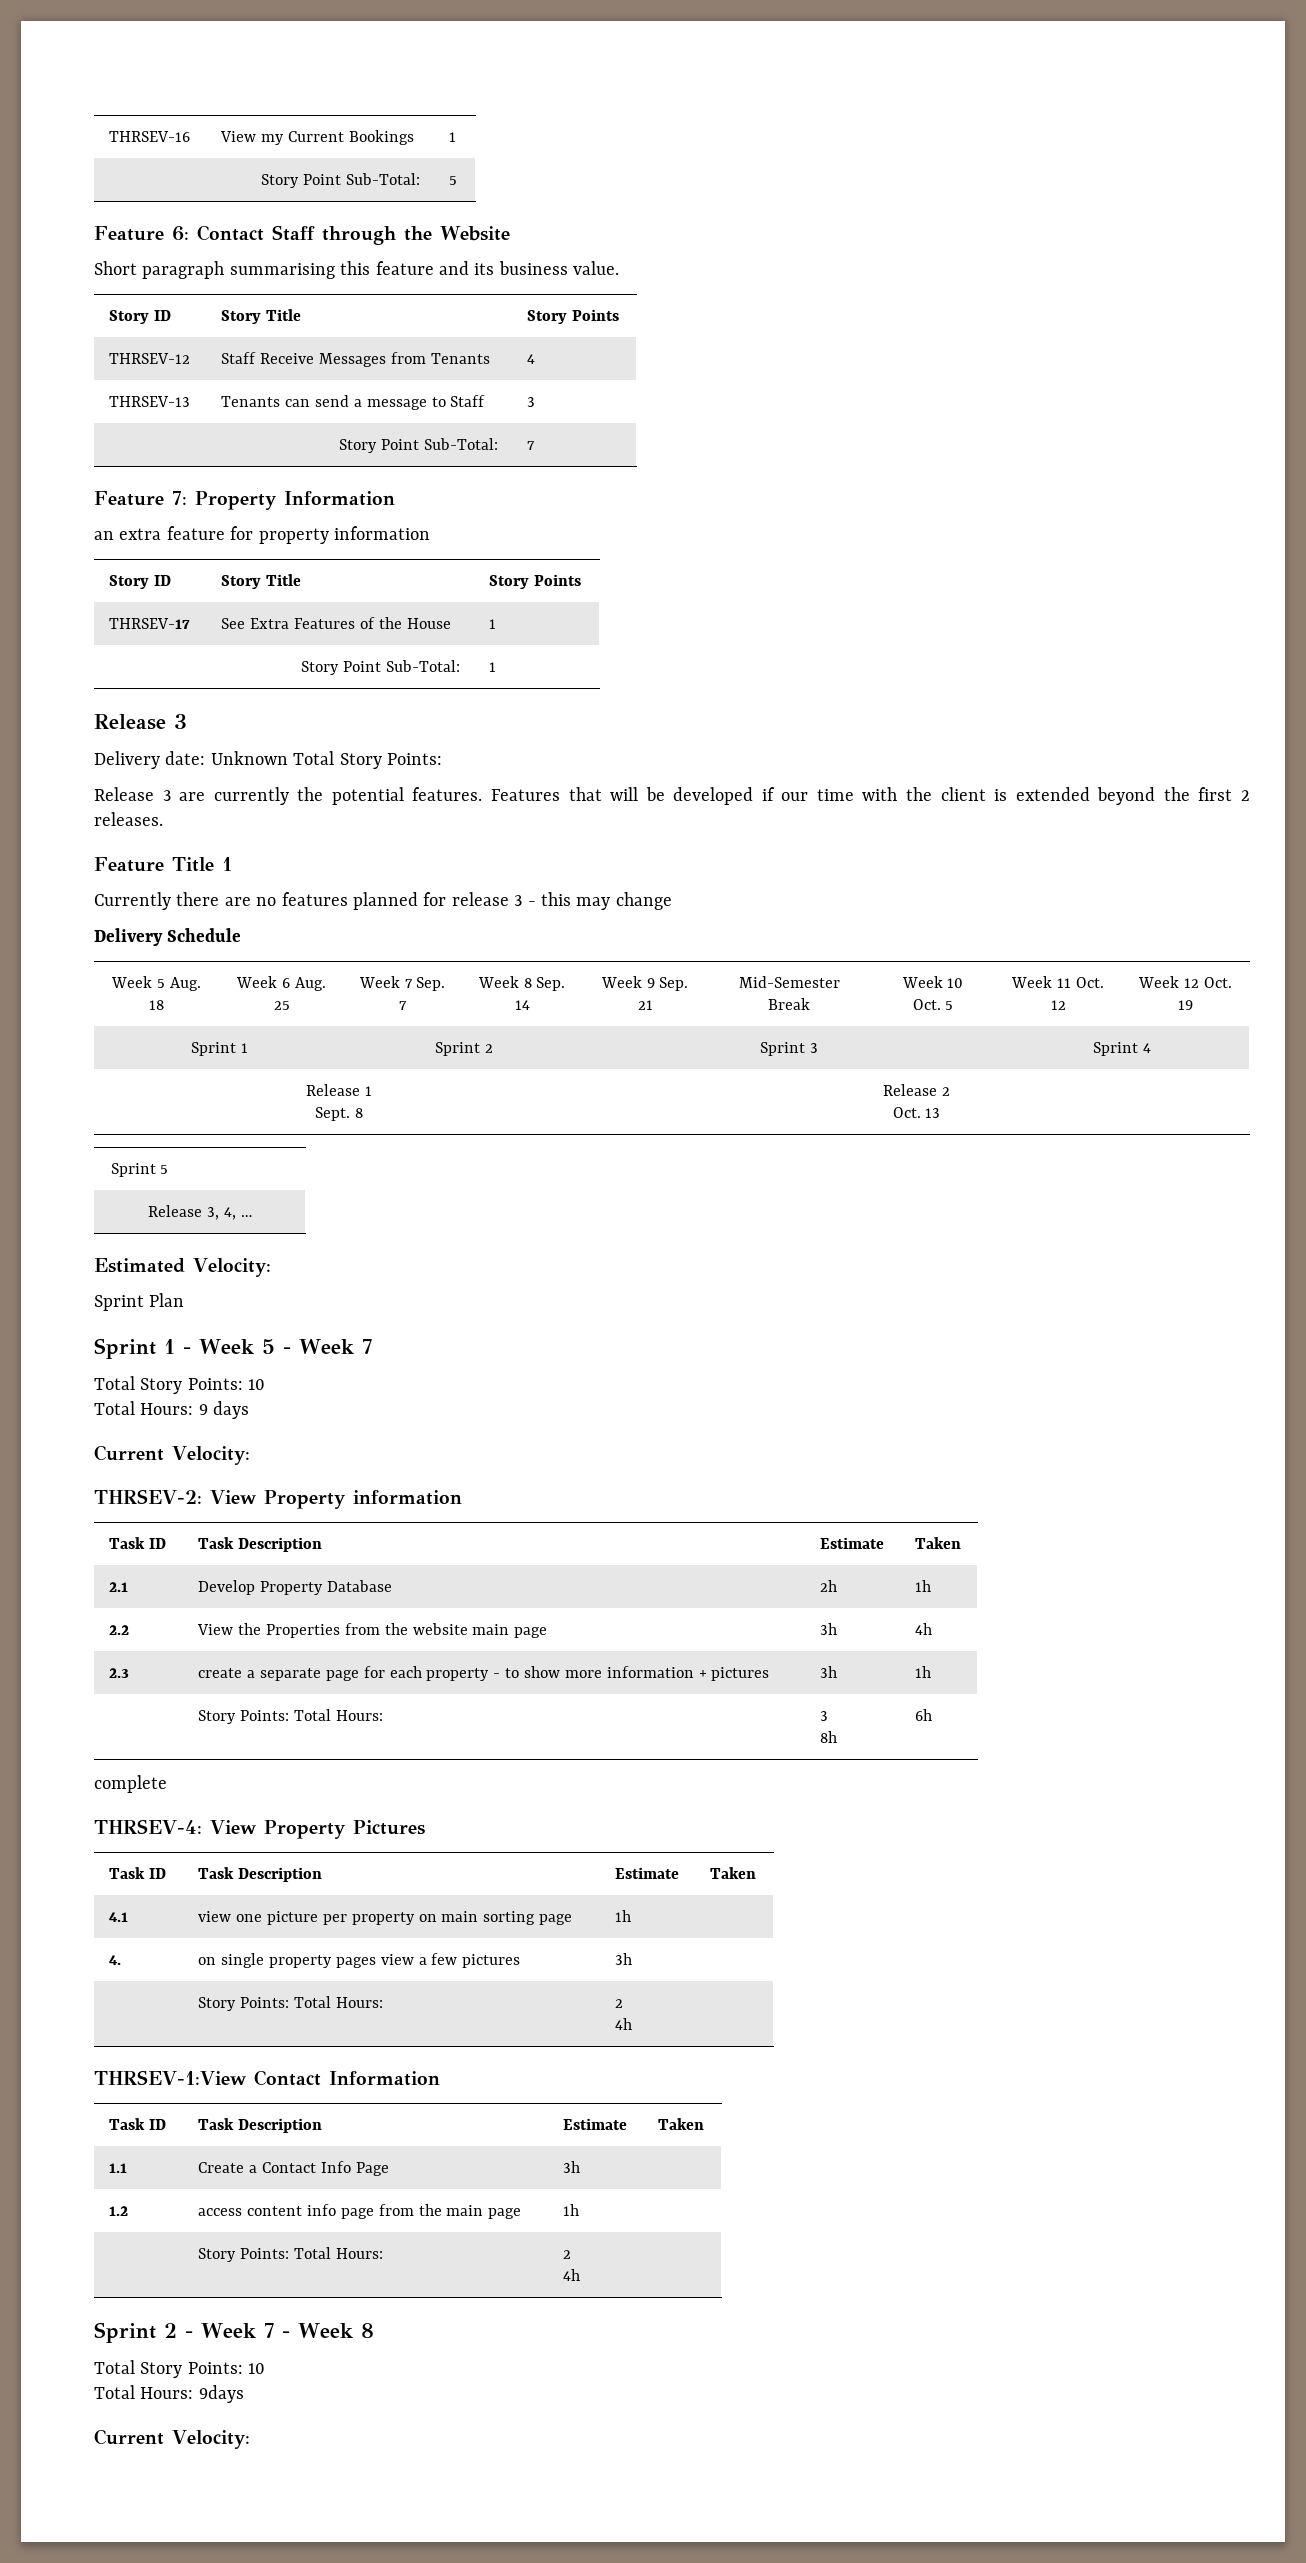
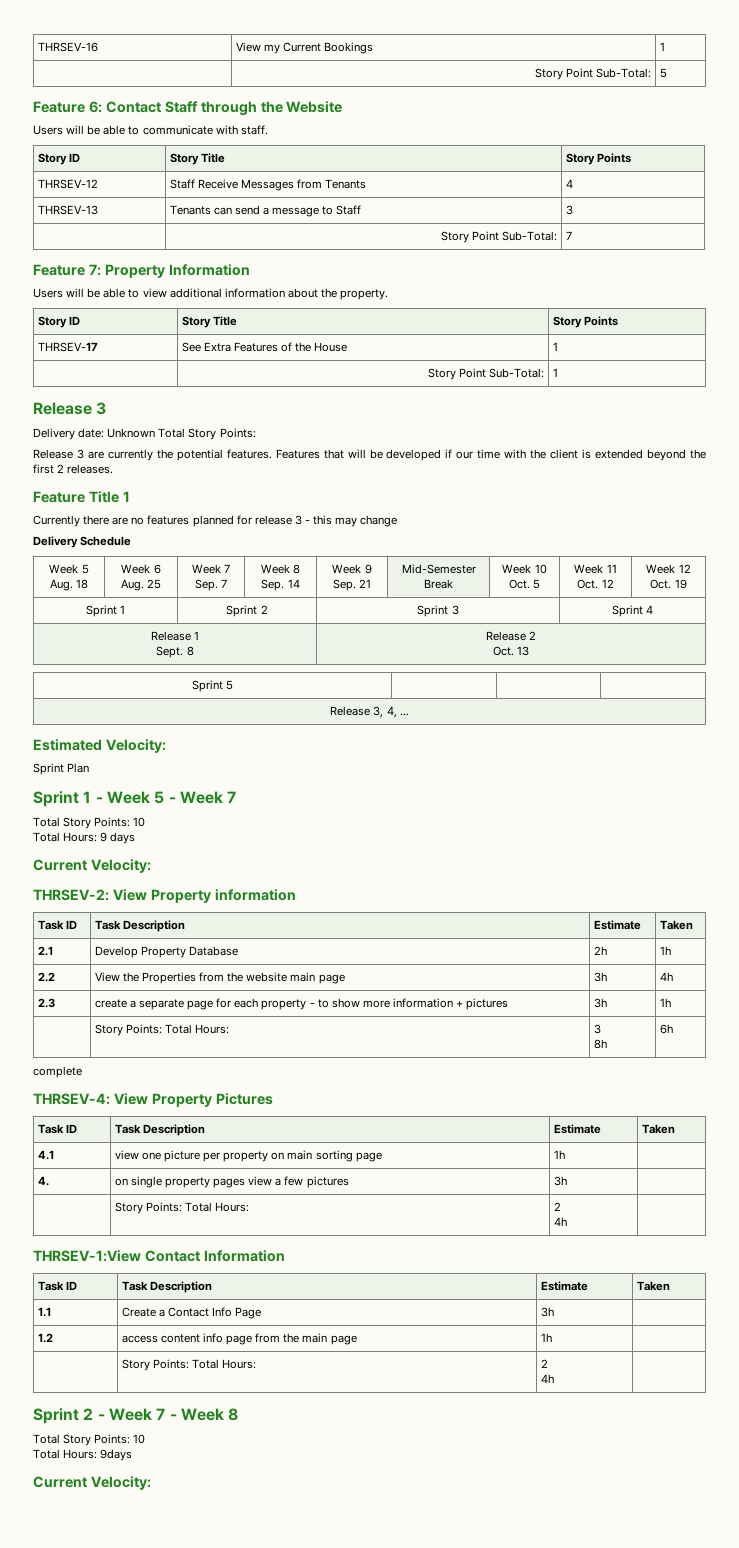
- Short paragraph summarising this feature and its business value.
+ Users will be able to communicate with staff.
- an extra feature for property information
+ Users will be able to view additional information about the property.

